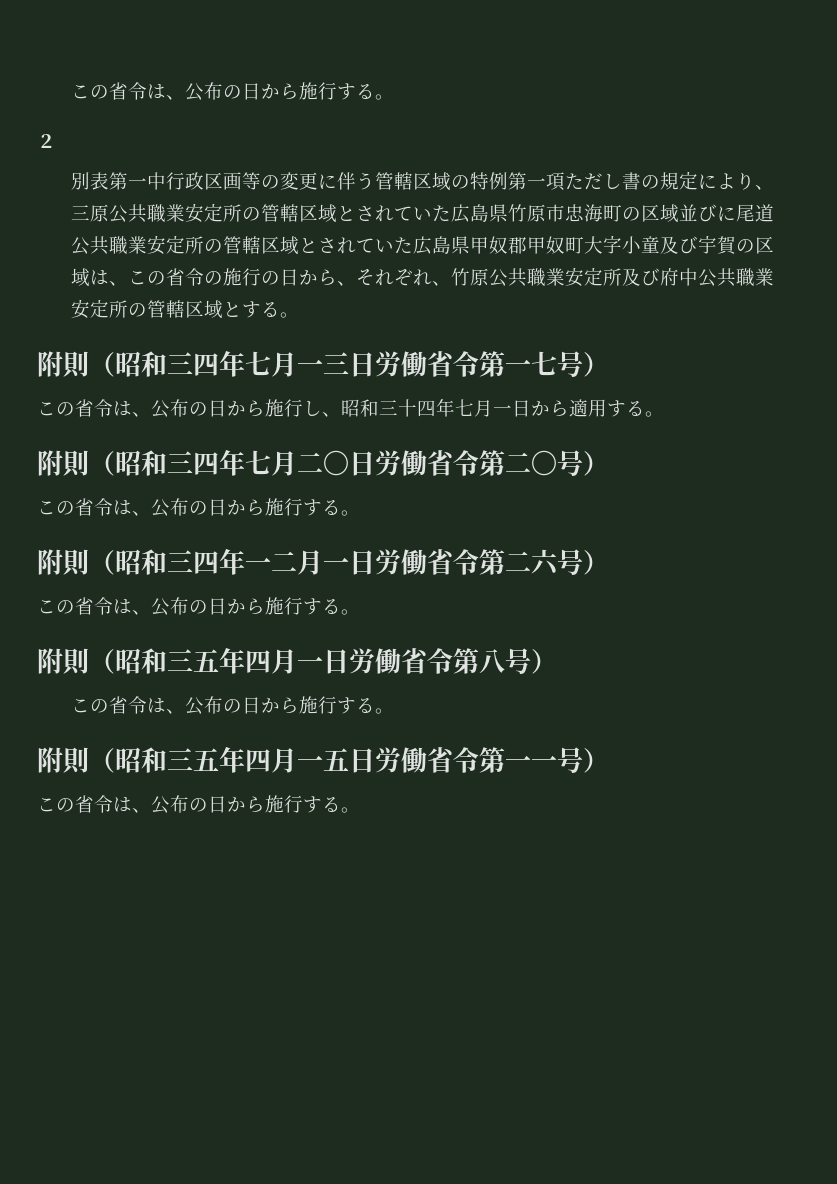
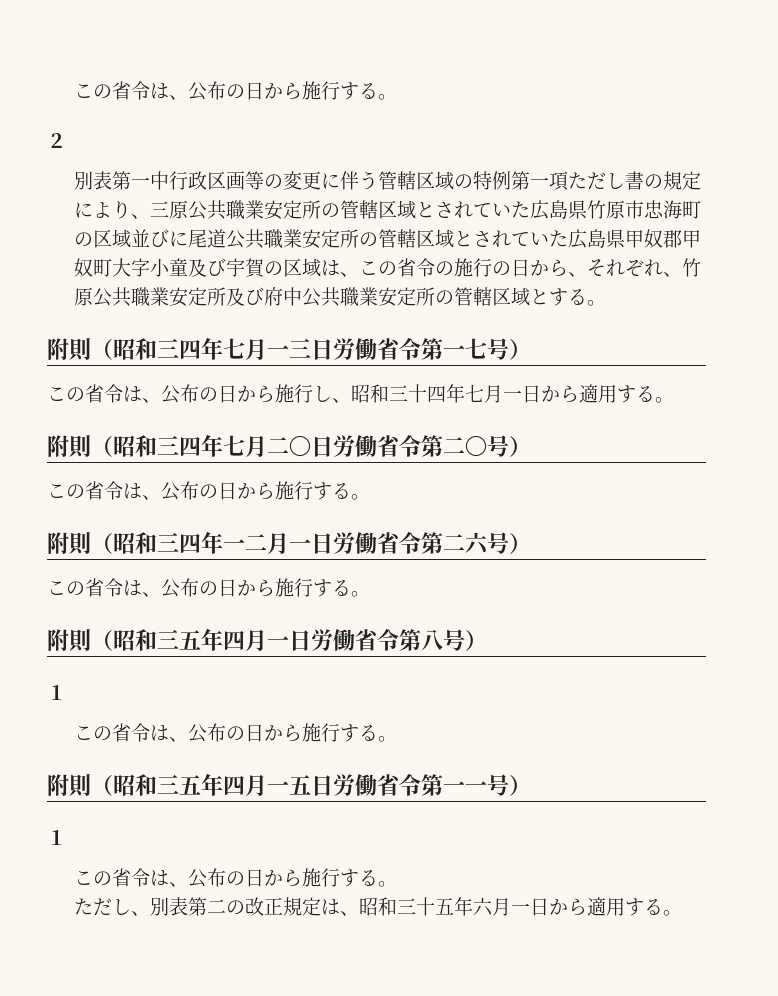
  附則（昭和三五年四月一日労働省令第八号）
+ １
  附則（昭和三五年四月一五日労働省令第一一号）
+ １
  この省令は、公布の日から施行する。
+ ただし、別表第二の改正規定は、昭和三十五年六月一日から適用する。

